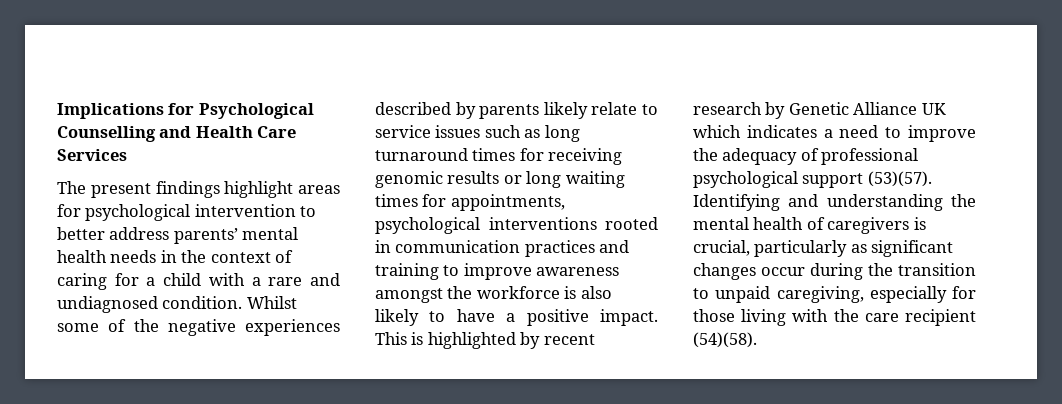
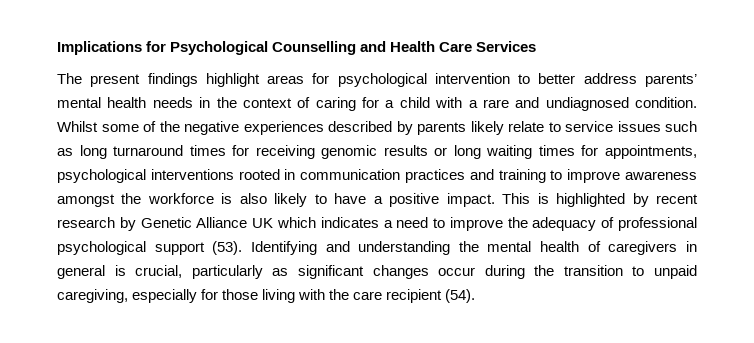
- This is highlighted by recent research by Genetic Alliance UK which indicates a need to improve the adequacy of professional psychological support (53)(57).
+ This is highlighted by recent research by Genetic Alliance UK which indicates a need to improve the adequacy of professional psychological support (53).
- Identifying and understanding the mental health of caregivers is crucial, particularly as significant changes occur during the transition to unpaid caregiving, especially for those living with the care recipient (54)(58).
+ Identifying and understanding the mental health of caregivers in general is crucial, particularly as significant changes occur during the transition to unpaid caregiving, especially for those living with the care recipient (54).

